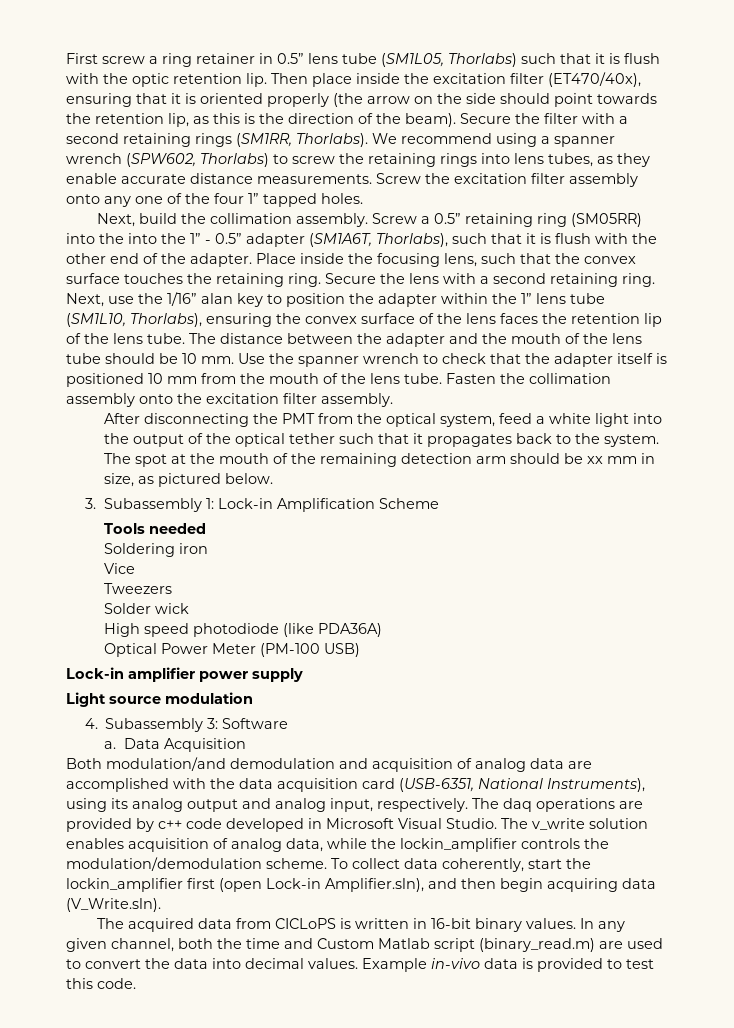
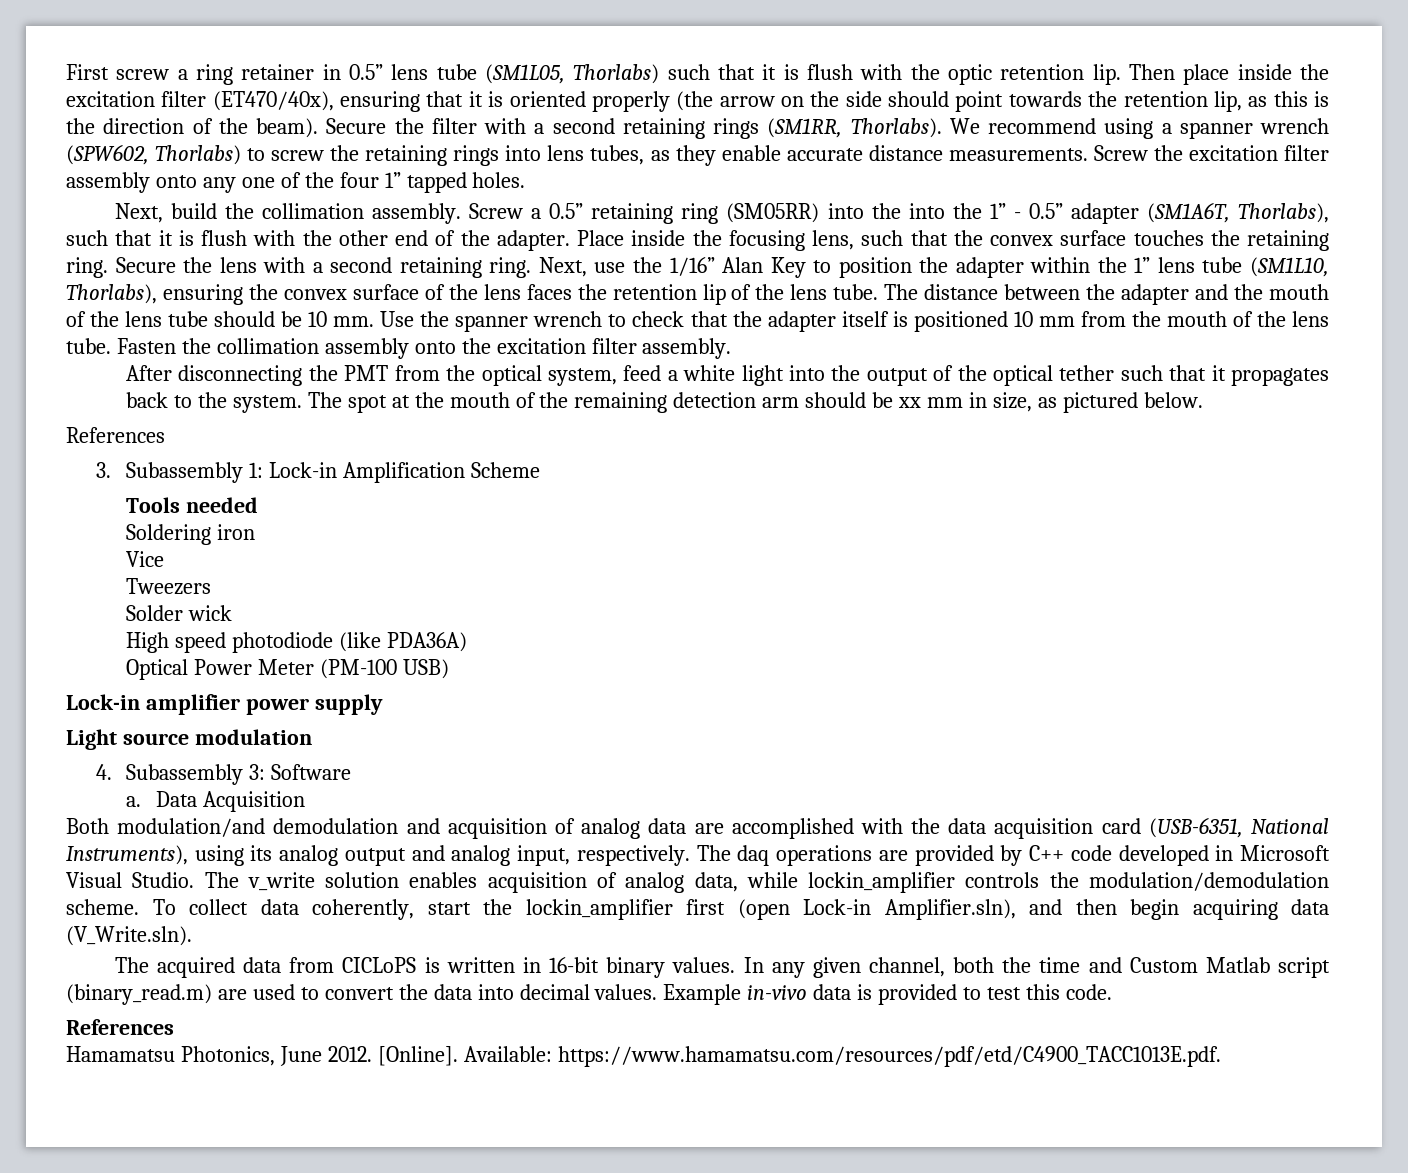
- Next, use the 1/16” alan key to position the adapter within the 1” lens tube (SM1L10, Thorlabs), ensuring the convex surface of the lens faces the retention lip of the lens tube.
+ Next, use the 1/16” Alan Key to position the adapter within the 1” lens tube (SM1L10, Thorlabs), ensuring the convex surface of the lens faces the retention lip of the lens tube.
  The spot at the mouth of the remaining detection arm should be xx mm in size, as pictured below.
+ References
- The daq operations are provided by c++ code developed in Microsoft Visual Studio.
+ The daq operations are provided by C++ code developed in Microsoft Visual Studio.
- The v_write solution enables acquisition of analog data, while the lockin_amplifier controls the modulation/demodulation scheme.
+ The v_write solution enables acquisition of analog data, while lockin_amplifier controls the modulation/demodulation scheme.
  Example in-vivo data is provided to test this code.
+ References
+ Hamamatsu Photonics, June 2012. [Online]. Available: https://www.hamamatsu.com/resources/pdf/etd/C4900_TACC1013E.pdf.

